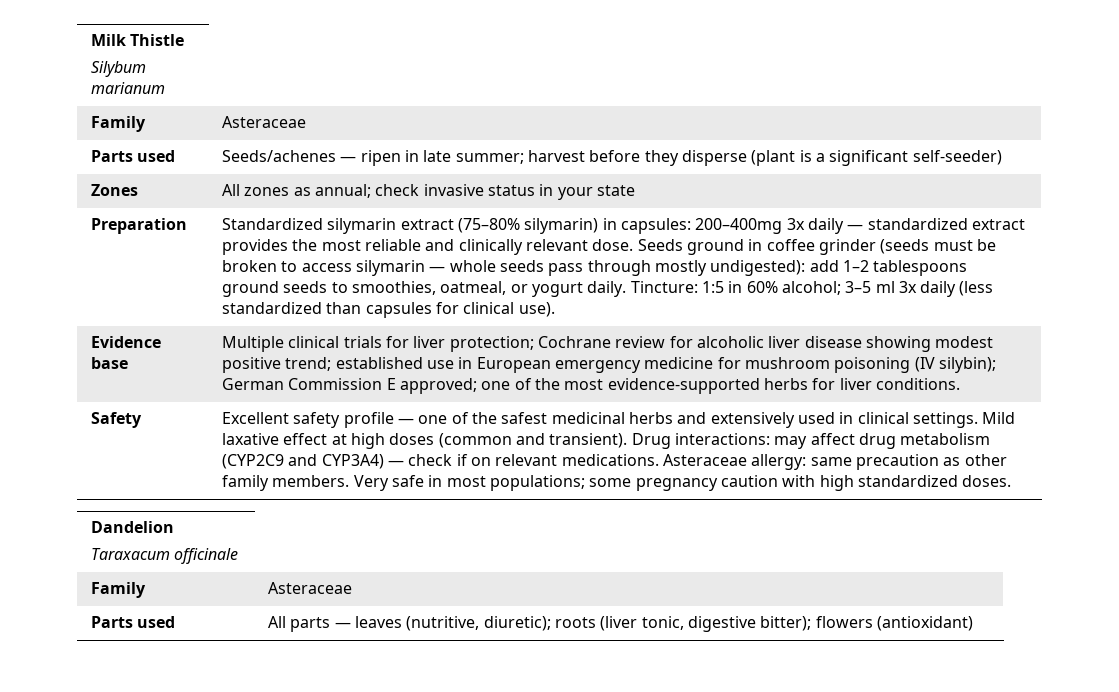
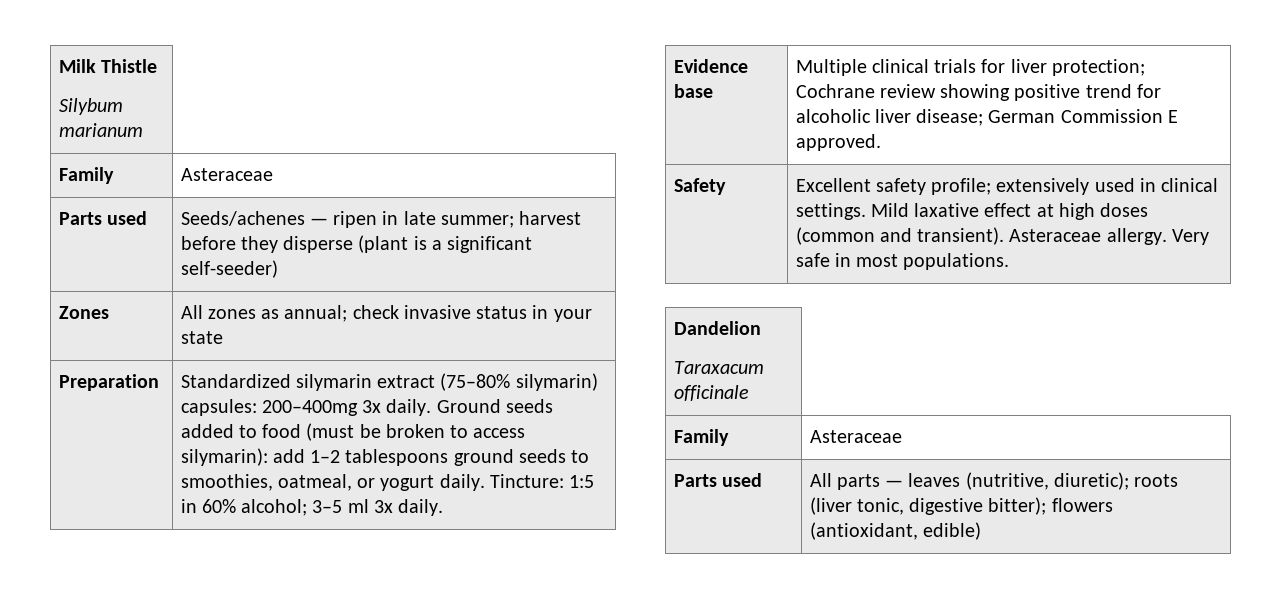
- Standardized silymarin extract (75–80% silymarin) in capsules: 200–400mg 3x daily — standardized extract provides the most reliable and clinically relevant dose. Seeds ground in coffee grinder (seeds must be broken to access silymarin — whole seeds pass through mostly undigested): add 1–2 tablespoons ground seeds to smoothies, oatmeal, or yogurt daily.
+ Standardized silymarin extract (75–80% silymarin) capsules: 200–400mg 3x daily. Ground seeds added to food (must be broken to access silymarin): add 1–2 tablespoons ground seeds to smoothies, oatmeal, or yogurt daily.
- Tincture: 1:5 in 60% alcohol; 3–5 ml 3x daily (less standardized than capsules for clinical use).
+ Tincture: 1:5 in 60% alcohol; 3–5 ml 3x daily.
- Multiple clinical trials for liver protection; Cochrane review for alcoholic liver disease showing modest positive trend; established use in European emergency medicine for mushroom poisoning (IV silybin); German Commission E approved; one of the most evidence-supported herbs for liver conditions.
- Safety | Excellent safety profile — one of the safest medicinal herbs and extensively used in clinical settings. Mild laxative effect at high doses (common and transient). Drug interactions: may affect drug metabolism (CYP2C9 and CYP3A4) — check if on relevant medications. Asteraceae allergy: same precaution as other family members. Very safe in most populations; some pregnancy caution with high standardized doses.
+ Multiple clinical trials for liver protection; Cochrane review showing positive trend for alcoholic liver disease; German Commission E approved.
+ Safety | Excellent safety profile; extensively used in clinical settings. Mild laxative effect at high doses (common and transient). Asteraceae allergy. Very safe in most populations.
- Parts used | All parts — leaves (nutritive, diuretic); roots (liver tonic, digestive bitter); flowers (antioxidant)
+ Parts used | All parts — leaves (nutritive, diuretic); roots (liver tonic, digestive bitter); flowers (antioxidant, edible)

